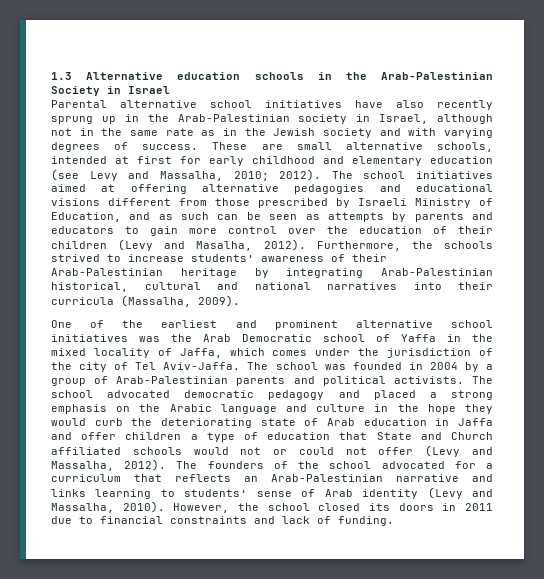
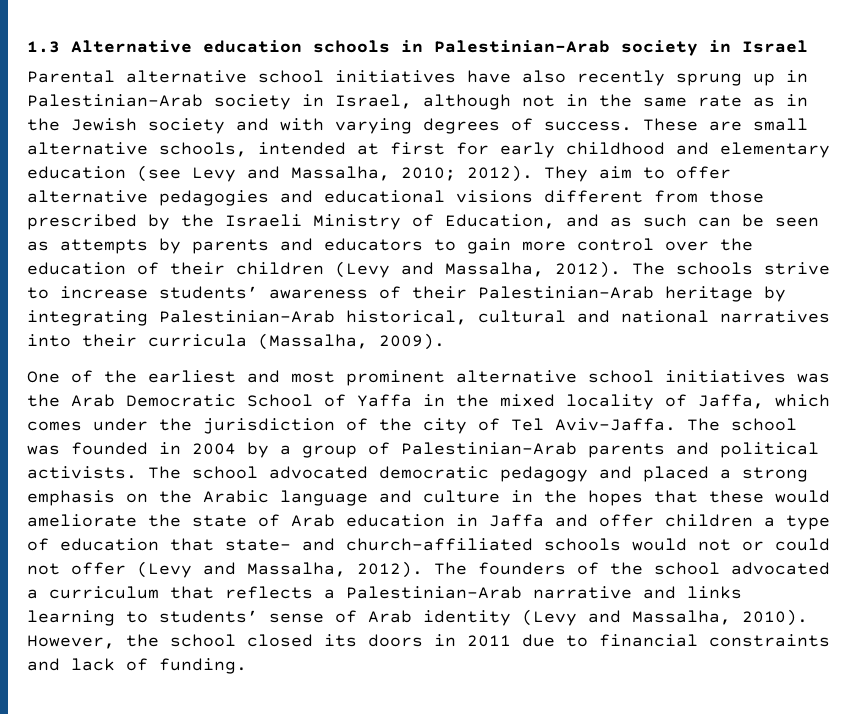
- 1.3 Alternative education schools in the Arab-Palestinian Society in Israel
+ 1.3 Alternative education schools in Palestinian-Arab society in Israel
- Parental alternative school initiatives have also recently sprung up in the Arab-Palestinian society in Israel, although not in the same rate as in the Jewish society and with varying degrees of success.
+ Parental alternative school initiatives have also recently sprung up in Palestinian-Arab society in Israel, although not in the same rate as in the Jewish society and with varying degrees of success.
- The school initiatives aimed at offering alternative pedagogies and educational visions different from those prescribed by Israeli Ministry of Education, and as such can be seen as attempts by parents and educators to gain more control over the education of their children (Levy and Masalha, 2012). Furthermore, the schools strived to increase students’ awareness of their Arab-Palestinian heritage by integrating Arab-Palestinian historical, cultural and national narratives into their curricula (Massalha, 2009).
+ They aim to offer alternative pedagogies and educational visions different from those prescribed by the Israeli Ministry of Education, and as such can be seen as attempts by parents and educators to gain more control over the education of their children (Levy and Massalha, 2012). The schools strive to increase students’ awareness of their Palestinian-Arab heritage by integrating Palestinian-Arab historical, cultural and national narratives into their curricula (Massalha, 2009).
- One of the earliest and prominent alternative school initiatives was the Arab Democratic school of Yaffa in the mixed locality of Jaffa, which comes under the jurisdiction of the city of Tel Aviv-Jaffa.
+ One of the earliest and most prominent alternative school initiatives was the Arab Democratic School of Yaffa in the mixed locality of Jaffa, which comes under the jurisdiction of the city of Tel Aviv-Jaffa.
- The school was founded in 2004 by a group of Arab-Palestinian parents and political activists.
+ The school was founded in 2004 by a group of Palestinian-Arab parents and political activists.
- The school advocated democratic pedagogy and placed a strong emphasis on the Arabic language and culture in the hope they would curb the deteriorating state of Arab education in Jaffa and offer children a type of education that State and Church affiliated schools would not or could not offer (Levy and Massalha, 2012).
+ The school advocated democratic pedagogy and placed a strong emphasis on the Arabic language and culture in the hopes that these would ameliorate the state of Arab education in Jaffa and offer children a type of education that state- and church-affiliated schools would not or could not offer (Levy and Massalha, 2012).
- The founders of the school advocated for a curriculum that reflects an Arab-Palestinian narrative and links learning to students’ sense of Arab identity (Levy and Massalha, 2010).
+ The founders of the school advocated a curriculum that reflects a Palestinian-Arab narrative and links learning to students’ sense of Arab identity (Levy and Massalha, 2010).

